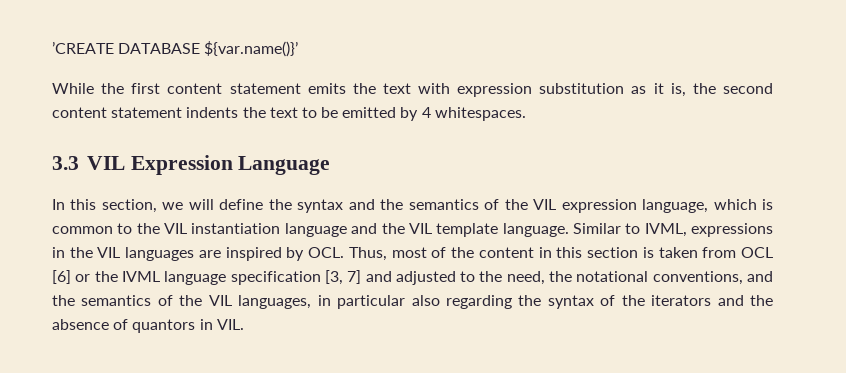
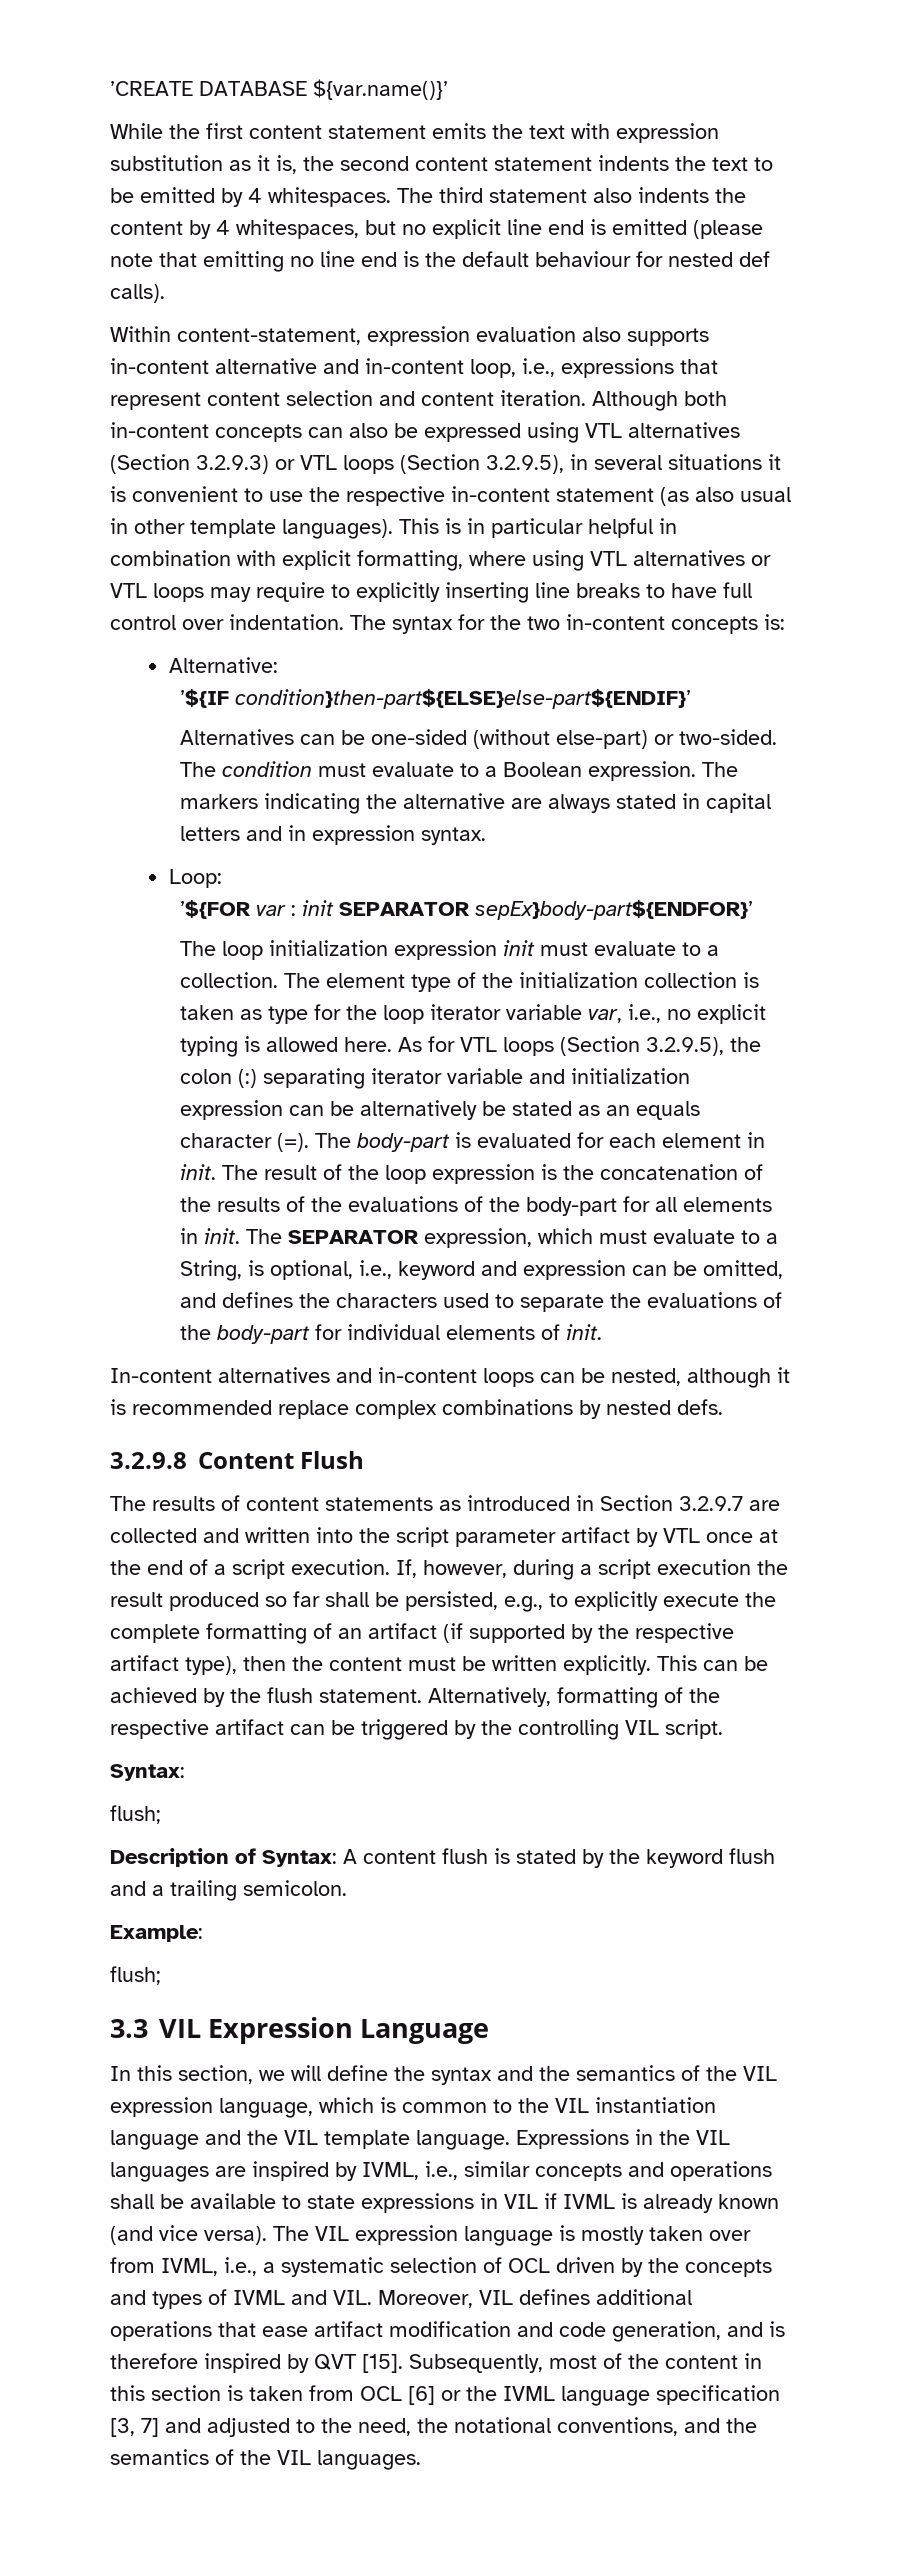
+ The third statement also indents the content by 4 whitespaces, but no explicit line end is emitted (please note that emitting no line end is the default behaviour for nested def calls).
+ Within content-statement, expression evaluation also supports in-content alternative and in-content loop, i.e., expressions that represent content selection and content iteration. Although both in-content concepts can also be expressed using VTL alternatives (Section 3.2.9.3) or VTL loops (Section 3.2.9.5), in several situations it is convenient to use the respective in-content statement (as also usual in other template languages). This is in particular helpful in combination with explicit formatting, where using VTL alternatives or VTL loops may require to explicitly inserting line breaks to have full control over indentation. The syntax for the two in-content concepts is:
+ Alternative:
+ ’${IF condition}then-part${ELSE}else-part${ENDIF}’
+ Alternatives can be one-sided (without else-part) or two-sided. The condition must evaluate to a Boolean expression. The markers indicating the alternative are always stated in capital letters and in expression syntax.
+ Loop:
+ ’${FOR var : init SEPARATOR sepEx}body-part${ENDFOR}’
+ The loop initialization expression init must evaluate to a collection. The element type of the initialization collection is taken as type for the loop iterator variable var, i.e., no explicit typing is allowed here. As for VTL loops (Section 3.2.9.5), the colon (:) separating iterator variable and initialization expression can be alternatively be stated as an equals character (=). The body-part is evaluated for each element in init. The result of the loop expression is the concatenation of the results of the evaluations of the body-part for all elements in init. The SEPARATOR expression, which must evaluate to a String, is optional, i.e., keyword and expression can be omitted, and defines the characters used to separate the evaluations of the body-part for individual elements of init.
+ In-content alternatives and in-content loops can be nested, although it is recommended replace complex combinations by nested defs.
+ 3.2.9.8 Content Flush
+ The results of content statements as introduced in Section 3.2.9.7 are collected and written into the script parameter artifact by VTL once at the end of a script execution. If, however, during a script execution the result produced so far shall be persisted, e.g., to explicitly execute the complete formatting of an artifact (if supported by the respective artifact type), then the content must be written explicitly. This can be achieved by the flush statement. Alternatively, formatting of the respective artifact can be triggered by the controlling VIL script.
+ Syntax:
+ flush;
+ Description of Syntax: A content flush is stated by the keyword flush and a trailing semicolon.
+ Example:
+ flush;
- Similar to IVML, expressions in the VIL languages are inspired by OCL. Thus, most of the content in this section is taken from OCL [6] or the IVML language specification [3, 7] and adjusted to the need, the notational conventions, and the semantics of the VIL languages, in particular also regarding the syntax of the iterators and the absence of quantors in VIL.
+ Expressions in the VIL languages are inspired by IVML, i.e., similar concepts and operations shall be available to state expressions in VIL if IVML is already known (and vice versa). The VIL expression language is mostly taken over from IVML, i.e., a systematic selection of OCL driven by the concepts and types of IVML and VIL. Moreover, VIL defines additional operations that ease artifact modification and code generation, and is therefore inspired by QVT [15]. Subsequently, most of the content in this section is taken from OCL [6] or the IVML language specification [3, 7] and adjusted to the need, the notational conventions, and the semantics of the VIL languages.

